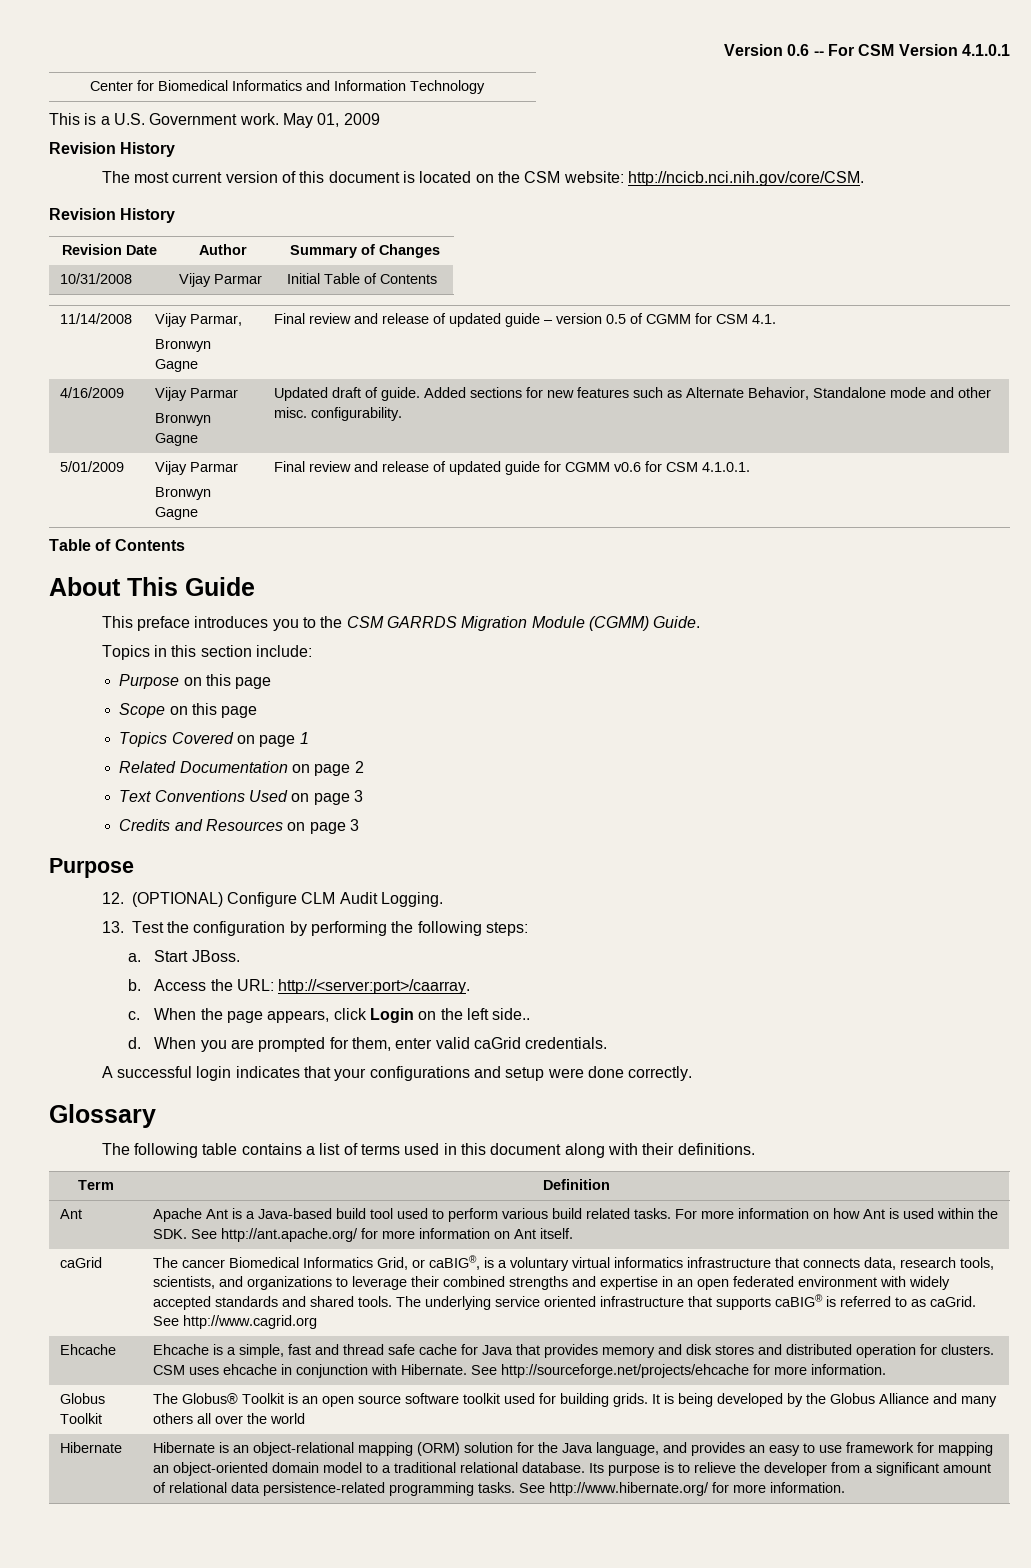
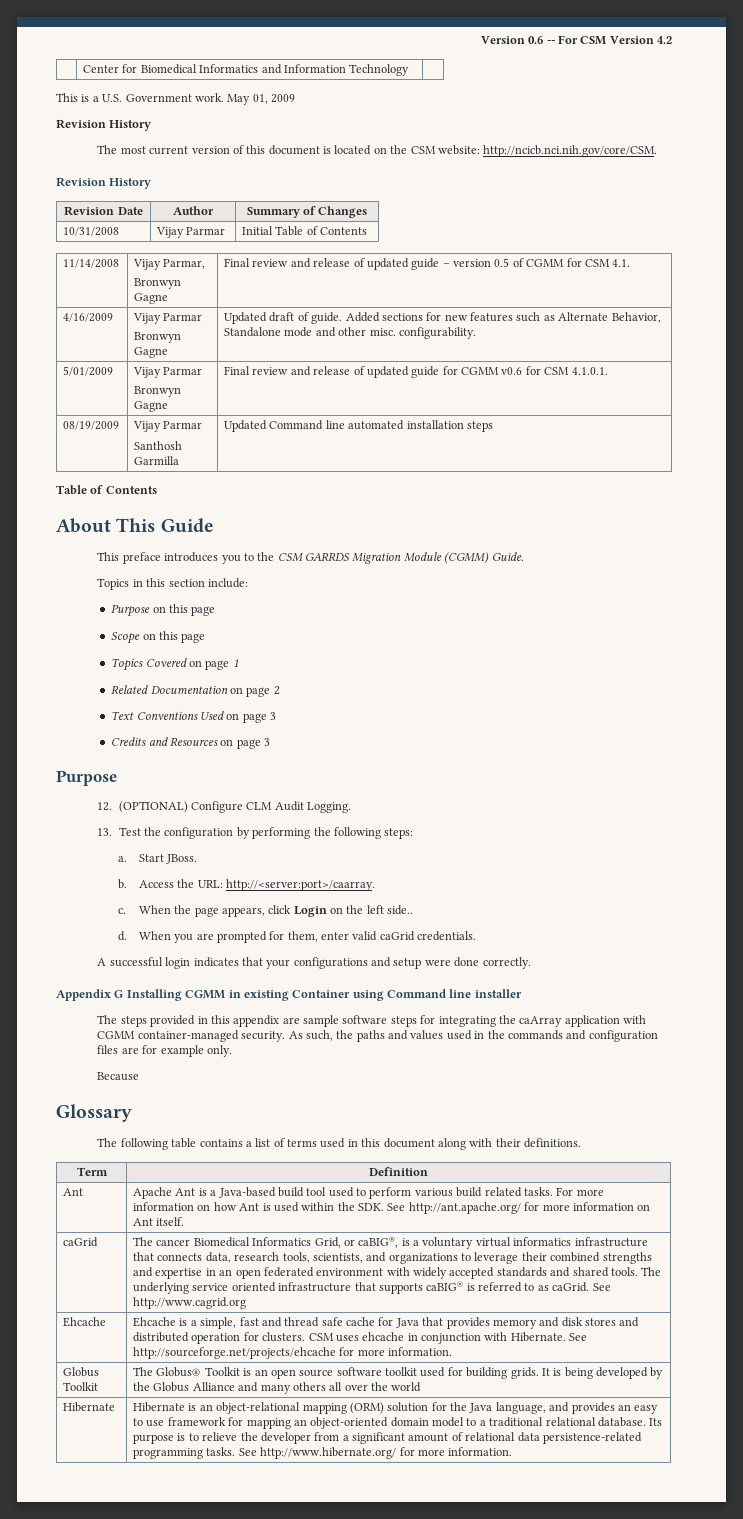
- Version 0.6 -- For CSM Version 4.1.0.1
+ Version 0.6 -- For CSM Version 4.2
+ 08/19/2009 | Vijay Parmar
+ Santhosh Garmilla | Updated Command line automated installation steps
+ Appendix G Installing CGMM in existing Container using Command line installer
+ The steps provided in this appendix are sample software steps for integrating the caArray application with CGMM container-managed security. As such, the paths and values used in the commands and configuration files are for example only.
+ Because

